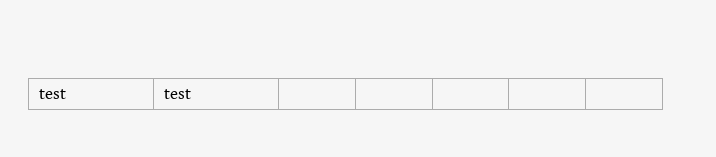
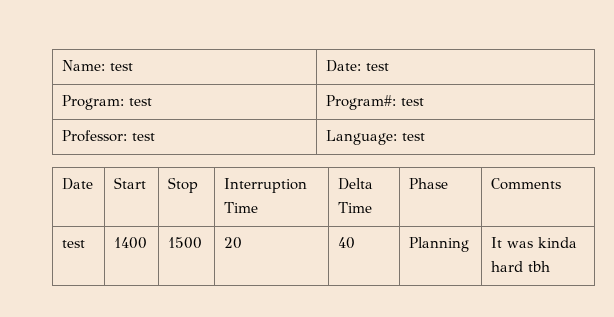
- test | test | | | | |
+ Name: test | Date: test
+ Program: test | Program#: test
+ Professor: test | Language: test
+ Date | Start | Stop | Interruption Time | Delta Time | Phase | Comments
+ test | 1400 | 1500 | 20 | 40 | Planning | It was kinda hard tbh

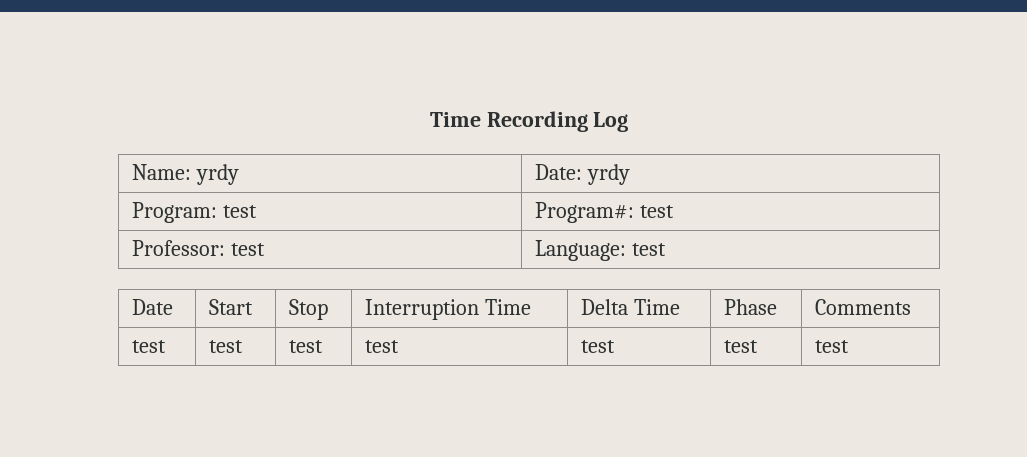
- Name: test | Date: test
+ Time Recording Log
+ Name: yrdy | Date: yrdy
- test | 1400 | 1500 | 20 | 40 | Planning | It was kinda hard tbh
+ test | test | test | test | test | test | test

